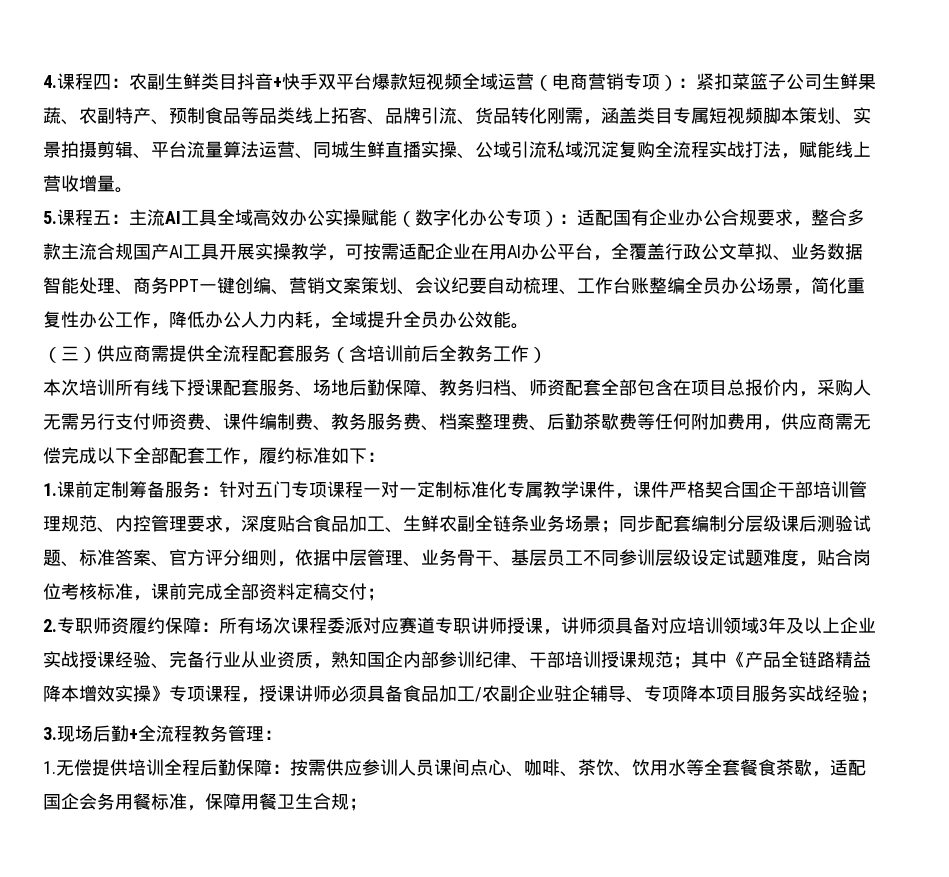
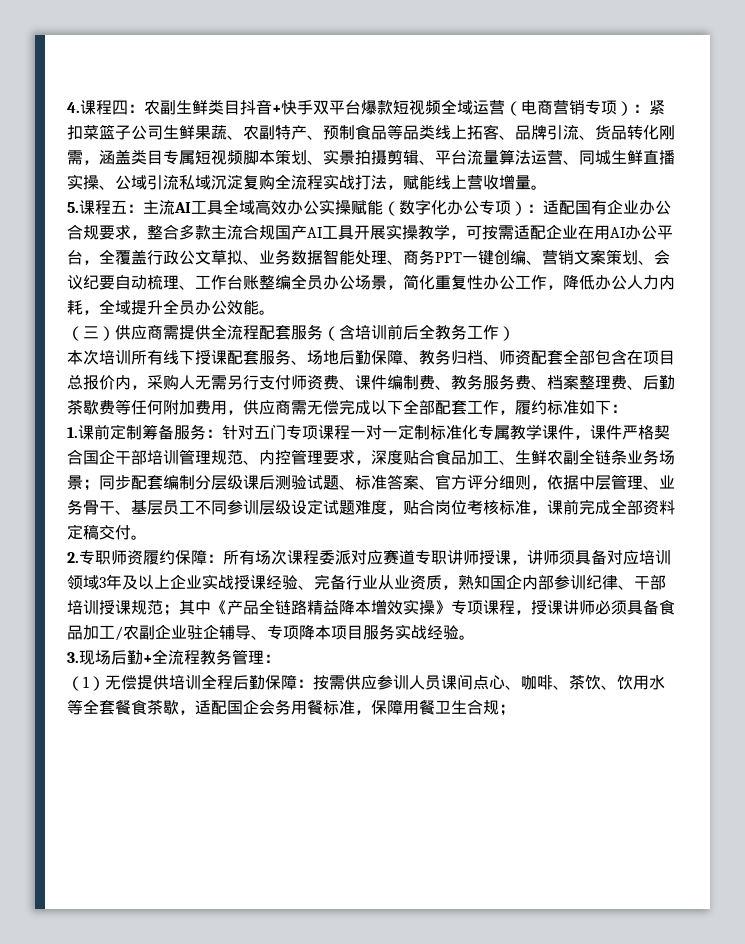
- 同步配套编制分层级课后测验试题、标准答案、官方评分细则，依据中层管理、业务骨干、基层员工不同参训层级设定试题难度，贴合岗位考核标准，课前完成全部资料定稿交付；
+ 同步配套编制分层级课后测验试题、标准答案、官方评分细则，依据中层管理、业务骨干、基层员工不同参训层级设定试题难度，贴合岗位考核标准，课前完成全部资料定稿交付。
- 其中《产品全链路精益降本增效实操》专项课程，授课讲师必须具备食品加工/农副企业驻企辅导、专项降本项目服务实战经验；
+ 其中《产品全链路精益降本增效实操》专项课程，授课讲师必须具备食品加工/农副企业驻企辅导、专项降本项目服务实战经验。
- 1.无偿提供培训全程后勤保障：按需供应参训人员课间点心、咖啡、茶饮、饮用水等全套餐食茶歇，适配国企会务用餐标准，保障用餐卫生合规；
+ （1）无偿提供培训全程后勤保障：按需供应参训人员课间点心、咖啡、茶饮、饮用水等全套餐食茶歇，适配国企会务用餐标准，保障用餐卫生合规；

